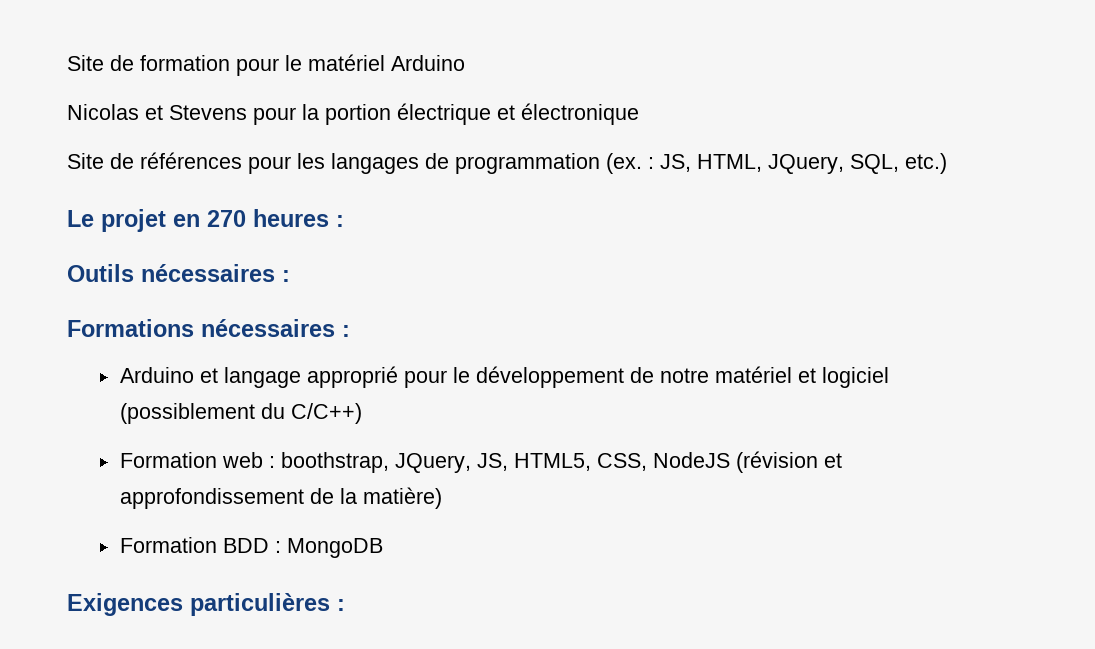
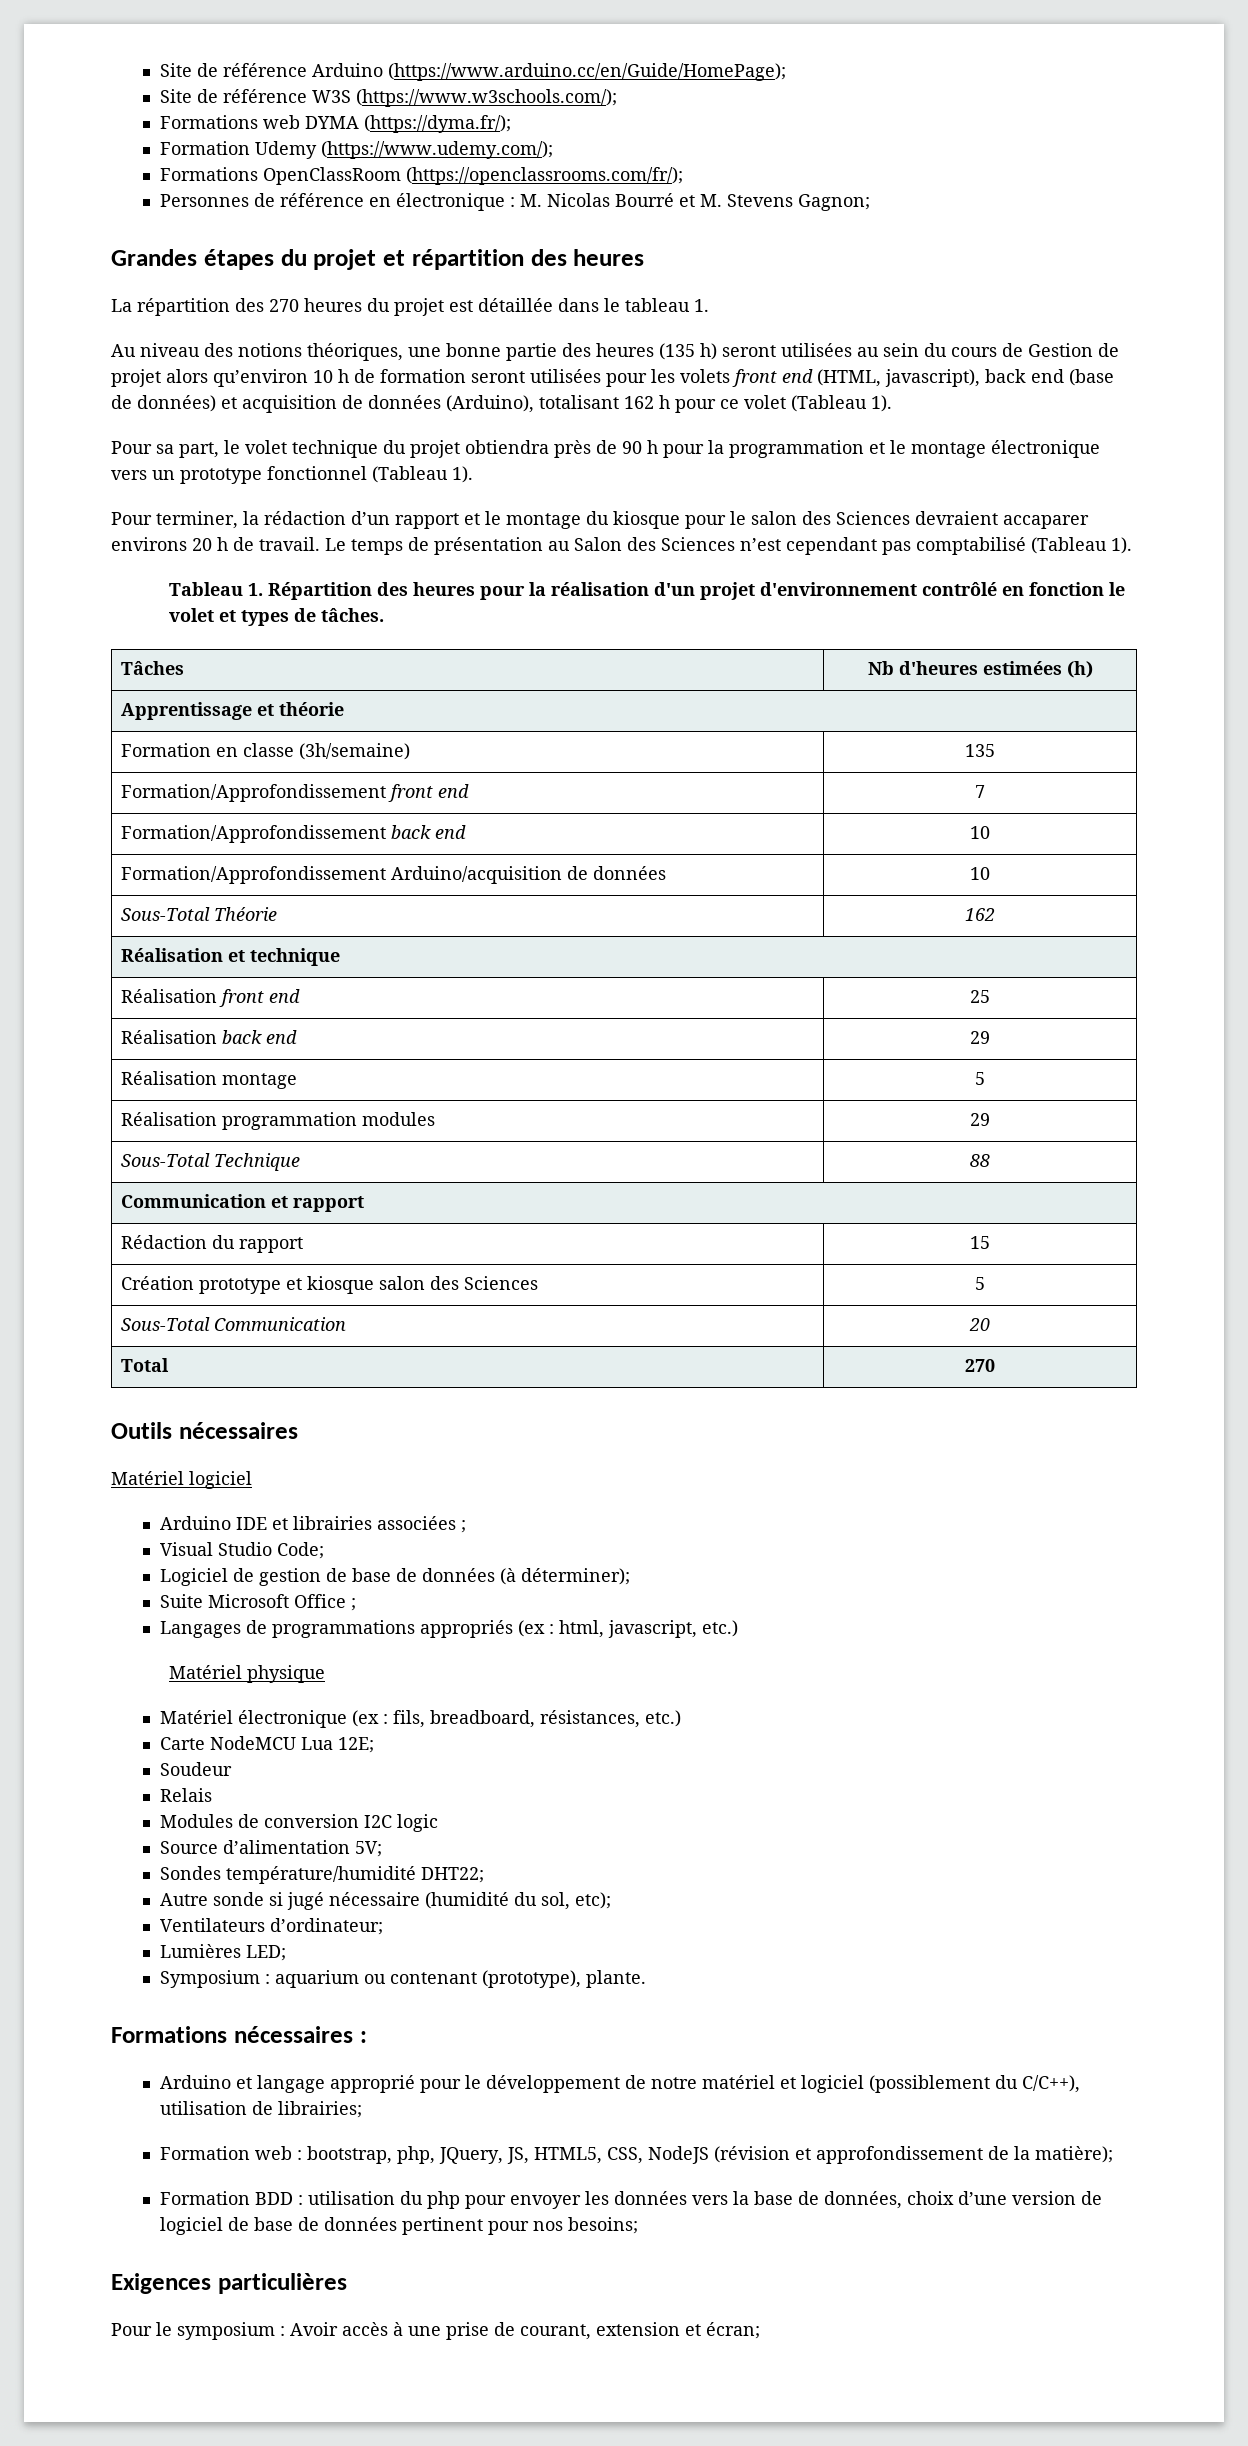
- Site de formation pour le matériel Arduino
- Nicolas et Stevens pour la portion électrique et électronique
- Site de références pour les langages de programmation (ex. : JS, HTML, JQuery, SQL, etc.)
- Le projet en 270 heures :
+ Site de référence Arduino (https://www.arduino.cc/en/Guide/HomePage);
+ Site de référence W3S (https://www.w3schools.com/);
+ Formations web DYMA (https://dyma.fr/);
+ Formation Udemy (https://www.udemy.com/);
+ Formations OpenClassRoom (https://openclassrooms.com/fr/);
+ Personnes de référence en électronique : M. Nicolas Bourré et M. Stevens Gagnon;
+ Grandes étapes du projet et répartition des heures
+ La répartition des 270 heures du projet est détaillée dans le tableau 1.
+ Au niveau des notions théoriques, une bonne partie des heures (135 h) seront utilisées au sein du cours de Gestion de projet alors qu’environ 10 h de formation seront utilisées pour les volets front end (HTML, javascript), back end (base de données) et acquisition de données (Arduino), totalisant 162 h pour ce volet (Tableau 1).
+ Pour sa part, le volet technique du projet obtiendra près de 90 h pour la programmation et le montage électronique vers un prototype fonctionnel (Tableau 1).
+ Pour terminer, la rédaction d’un rapport et le montage du kiosque pour le salon des Sciences devraient accaparer environs 20 h de travail. Le temps de présentation au Salon des Sciences n’est cependant pas comptabilisé (Tableau 1).
+ Tableau 1. Répartition des heures pour la réalisation d'un projet d'environnement contrôlé en fonction le volet et types de tâches.
+ Tâches | Nb d'heures estimées (h)
+ Apprentissage et théorie
+ Formation en classe (3h/semaine) | 135
+ Formation/Approfondissement front end | 7
+ Formation/Approfondissement back end | 10
+ Formation/Approfondissement Arduino/acquisition de données | 10
+ Sous-Total Théorie | 162
+ Réalisation et technique
+ Réalisation front end | 25
+ Réalisation back end | 29
+ Réalisation montage | 5
+ Réalisation programmation modules | 29
+ Sous-Total Technique | 88
+ Communication et rapport
+ Rédaction du rapport | 15
+ Création prototype et kiosque salon des Sciences | 5
+ Sous-Total Communication | 20
+ Total | 270
- Outils nécessaires :
+ Outils nécessaires
+ Matériel logiciel
+ Arduino IDE et librairies associées ;
+ Visual Studio Code;
+ Logiciel de gestion de base de données (à déterminer);
+ Suite Microsoft Office ;
+ Langages de programmations appropriés (ex : html, javascript, etc.)
+ Matériel physique
+ Matériel électronique (ex : fils, breadboard, résistances, etc.)
+ Carte NodeMCU Lua 12E;
+ Soudeur
+ Relais
+ Modules de conversion I2C logic
+ Source d’alimentation 5V;
+ Sondes température/humidité DHT22;
+ Autre sonde si jugé nécessaire (humidité du sol, etc);
+ Ventilateurs d’ordinateur;
+ Lumières LED;
+ Symposium : aquarium ou contenant (prototype), plante.
- Arduino et langage approprié pour le développement de notre matériel et logiciel (possiblement du C/C++)
+ Arduino et langage approprié pour le développement de notre matériel et logiciel (possiblement du C/C++), utilisation de librairies;
- Formation web : boothstrap, JQuery, JS, HTML5, CSS, NodeJS (révision et approfondissement de la matière)
+ Formation web : bootstrap, php, JQuery, JS, HTML5, CSS, NodeJS (révision et approfondissement de la matière);
- Formation BDD : MongoDB
- Exigences particulières :
+ Formation BDD : utilisation du php pour envoyer les données vers la base de données, choix d’une version de logiciel de base de données pertinent pour nos besoins;
+ Exigences particulières
+ Pour le symposium : Avoir accès à une prise de courant, extension et écran;

